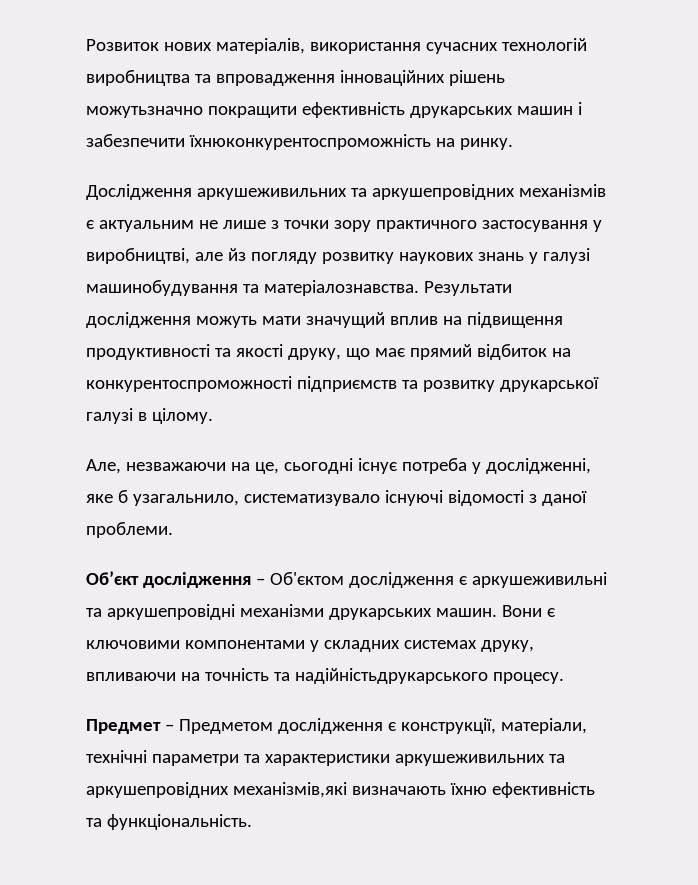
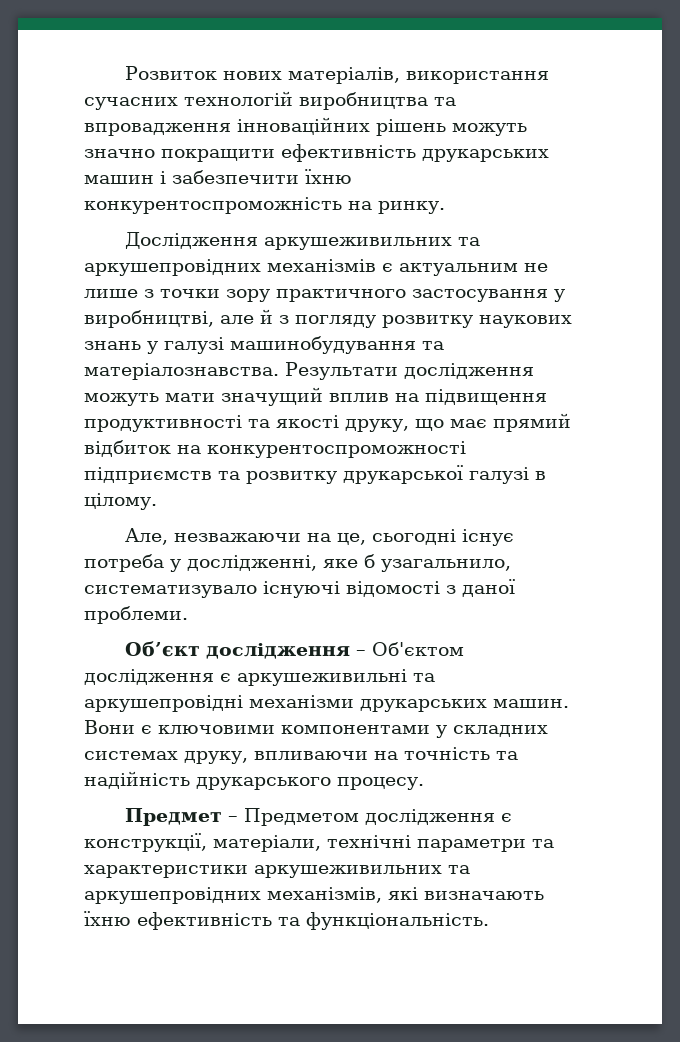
- Розвиток нових матеріалів, використання сучасних технологій виробництва та впровадження інноваційних рішень можутьзначно покращити ефективність друкарських машин і забезпечити їхнюконкурентоспроможність на ринку.
+ Розвиток нових матеріалів, використання сучасних технологій виробництва та впровадження інноваційних рішень можуть значно покращити ефективність друкарських машин і забезпечити їхню конкурентоспроможність на ринку.
- Дослідження аркушеживильних та аркушепровідних механізмів є актуальним не лише з точки зору практичного застосування у виробництві, але йз погляду розвитку наукових знань у галузі машинобудування та матеріалознавства.
+ Дослідження аркушеживильних та аркушепровідних механізмів є актуальним не лише з точки зору практичного застосування у виробництві, але й з погляду розвитку наукових знань у галузі машинобудування та матеріалознавства.
- Вони є ключовими компонентами у складних системах друку, впливаючи на точність та надійністьдрукарського процесу.
+ Вони є ключовими компонентами у складних системах друку, впливаючи на точність та надійність друкарського процесу.
- Предмет – Предметом дослідження є конструкції, матеріали, технічні параметри та характеристики аркушеживильних та аркушепровідних механізмів,які визначають їхню ефективність та функціональність.
+ Предмет – Предметом дослідження є конструкції, матеріали, технічні параметри та характеристики аркушеживильних та аркушепровідних механізмів, які визначають їхню ефективність та функціональність.

